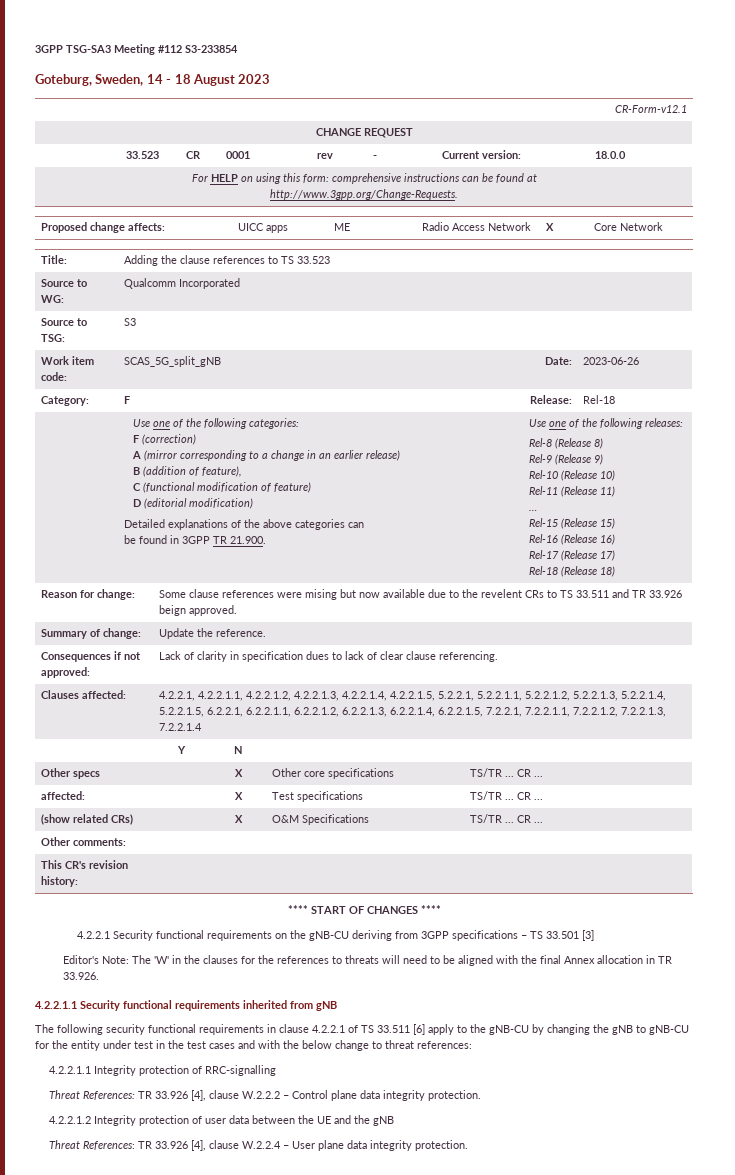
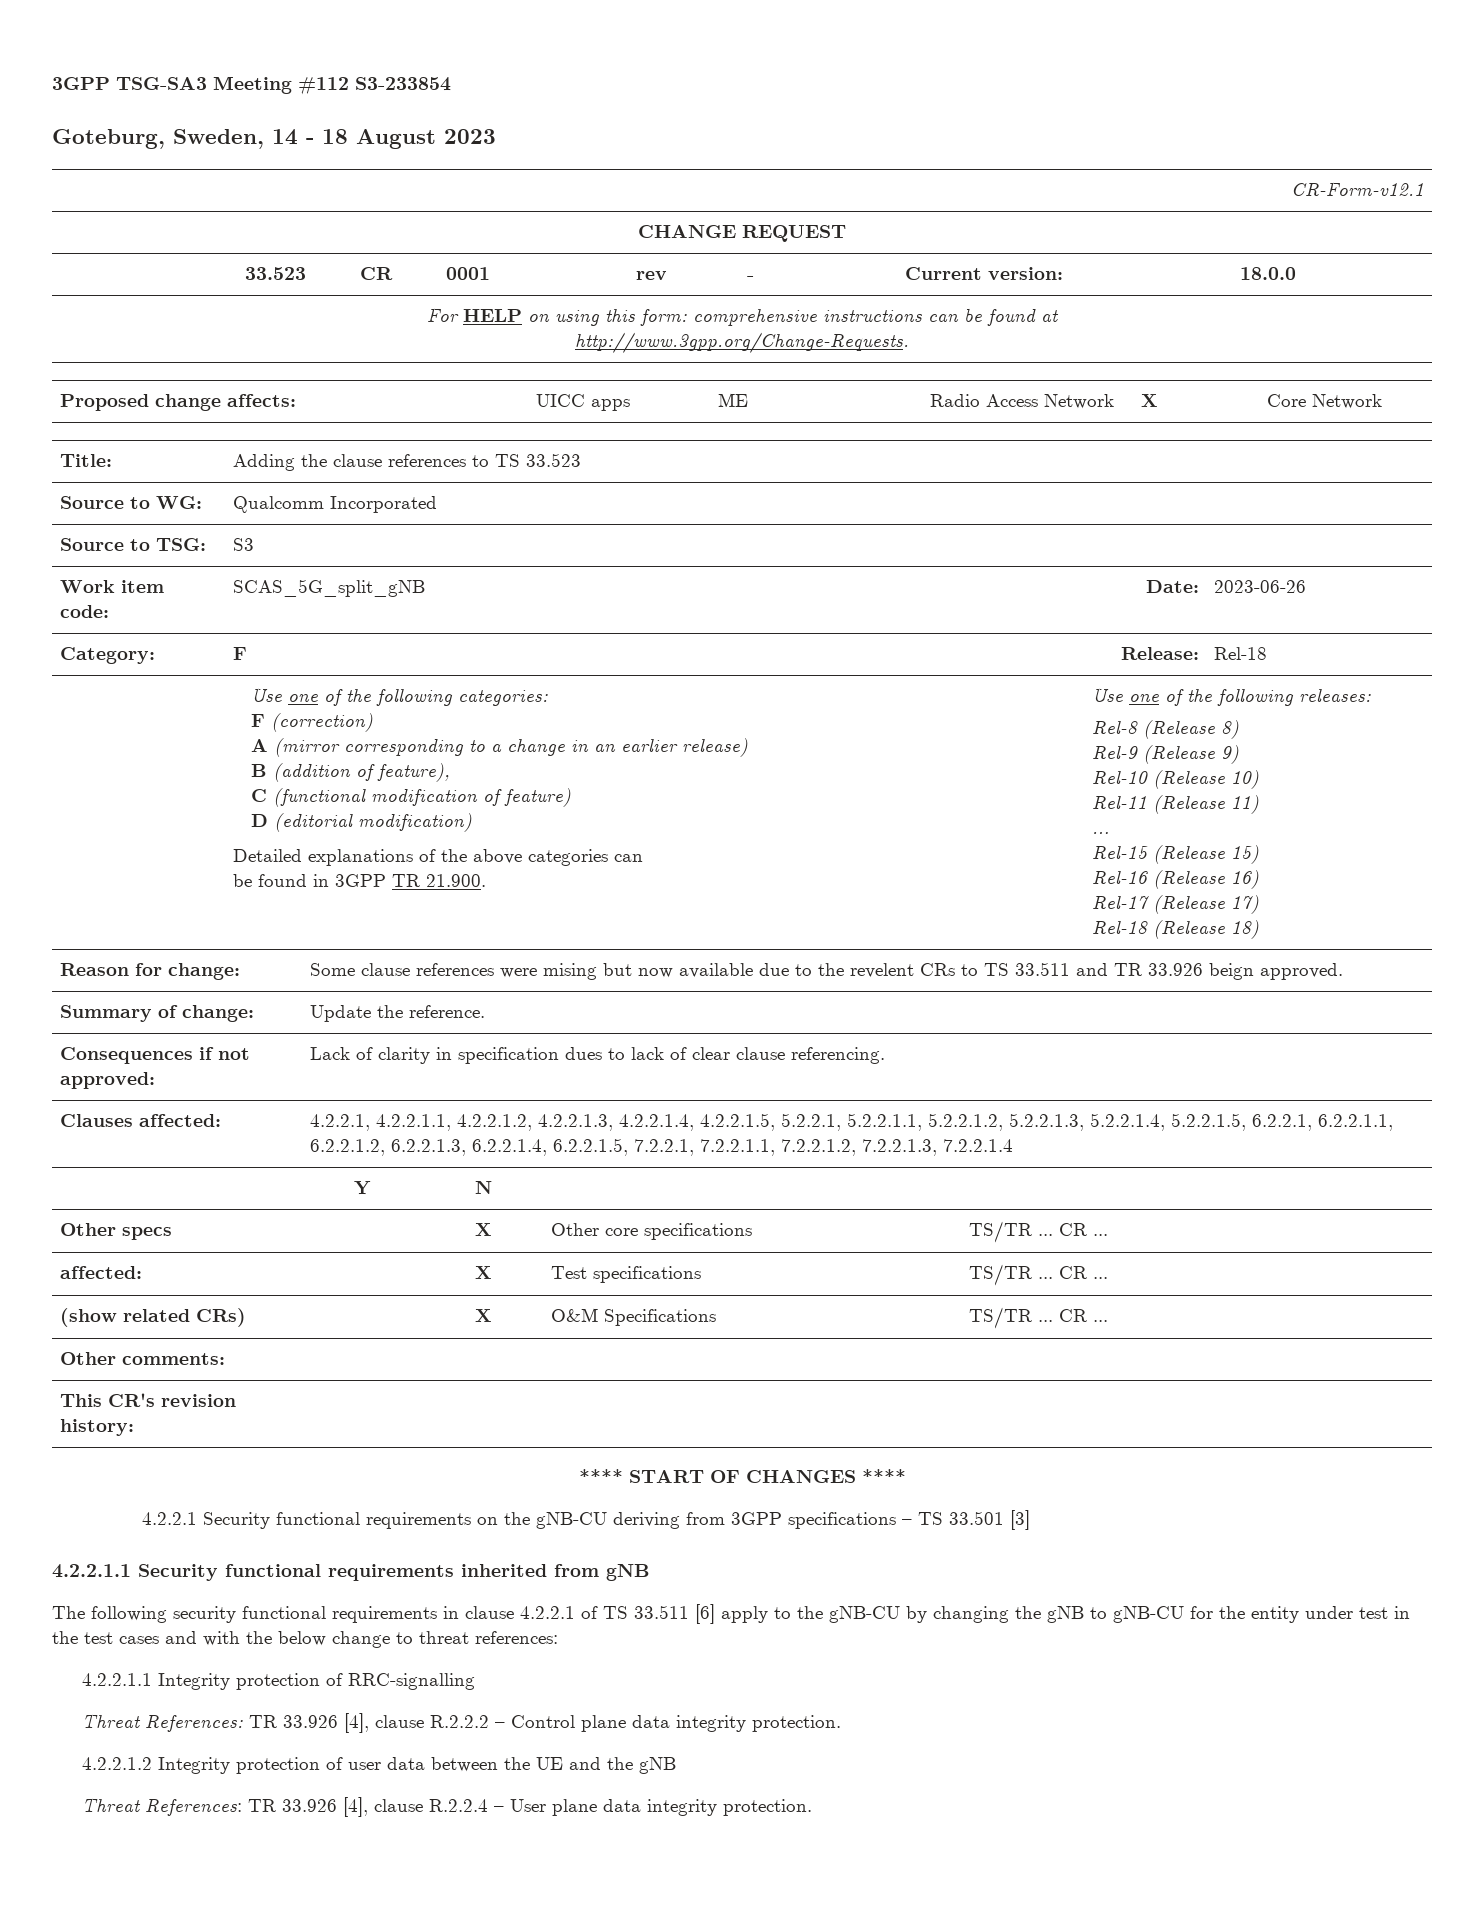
- Editor's Note: The 'W' in the clauses for the references to threats will need to be aligned with the final Annex allocation in TR 33.926.
- Threat References: TR 33.926 [4], clause W.2.2.2 – Control plane data integrity protection.
+ Threat References: TR 33.926 [4], clause R.2.2.2 – Control plane data integrity protection.
- Threat References: TR 33.926 [4], clause W.2.2.4 – User plane data integrity protection.
+ Threat References: TR 33.926 [4], clause R.2.2.4 – User plane data integrity protection.

